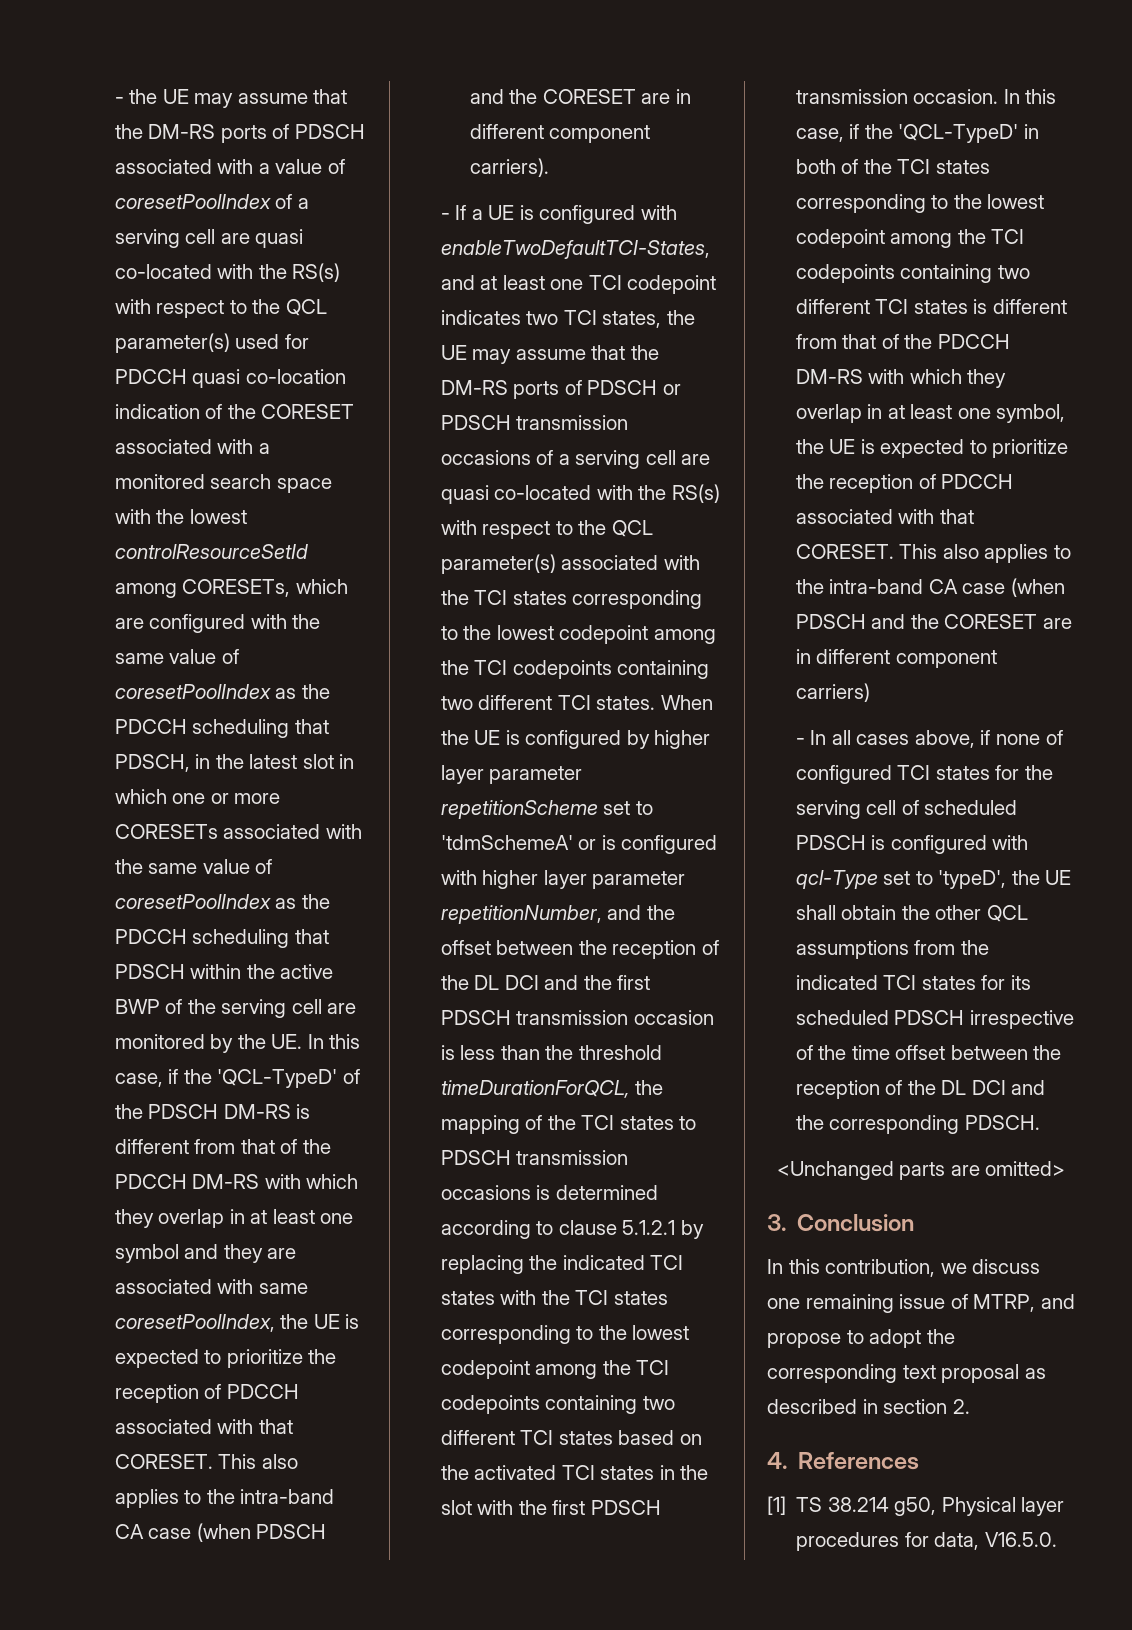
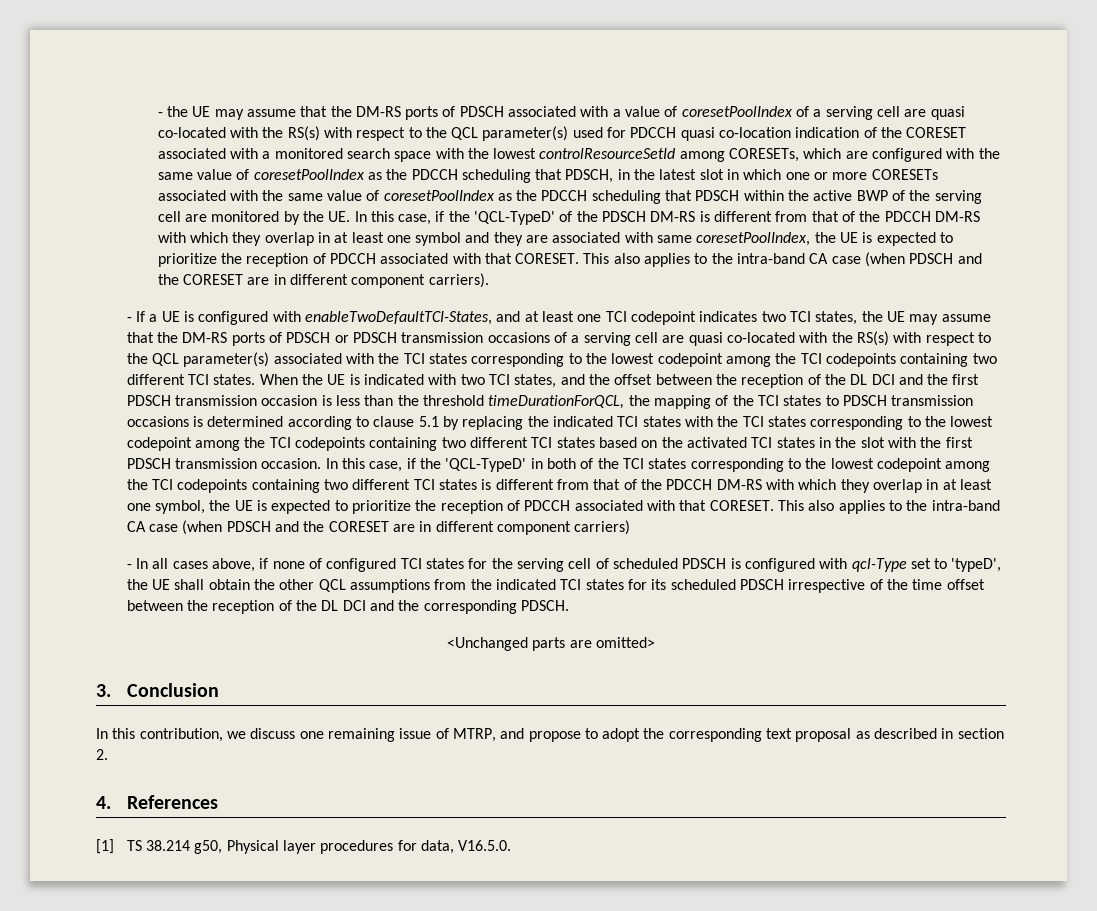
- When the UE is configured by higher layer parameter repetitionScheme set to 'tdmSchemeA' or is configured with higher layer parameter repetitionNumber, and the offset between the reception of the DL DCI and the first PDSCH transmission occasion is less than the threshold timeDurationForQCL, the mapping of the TCI states to PDSCH transmission occasions is determined according to clause 5.1.2.1 by replacing the indicated TCI states with the TCI states corresponding to the lowest codepoint among the TCI codepoints containing two different TCI states based on the activated TCI states in the slot with the first PDSCH transmission occasion.
+ When the UE is indicated with two TCI states, and the offset between the reception of the DL DCI and the first PDSCH transmission occasion is less than the threshold timeDurationForQCL, the mapping of the TCI states to PDSCH transmission occasions is determined according to clause 5.1 by replacing the indicated TCI states with the TCI states corresponding to the lowest codepoint among the TCI codepoints containing two different TCI states based on the activated TCI states in the slot with the first PDSCH transmission occasion.

